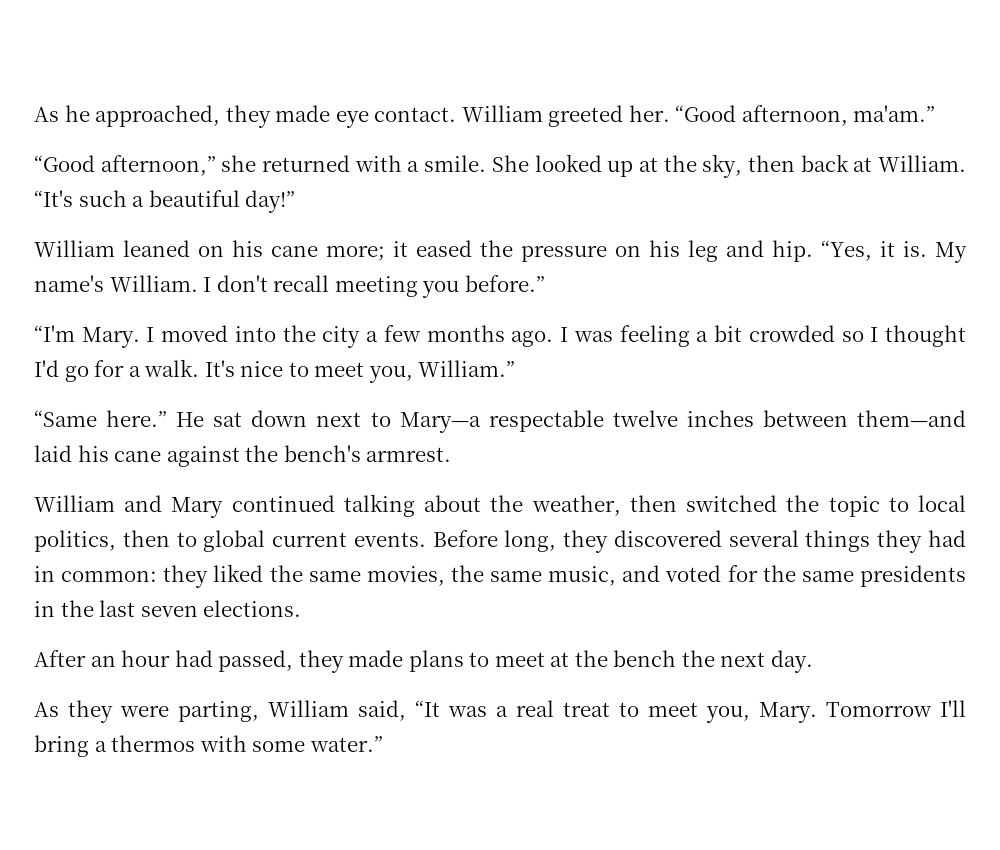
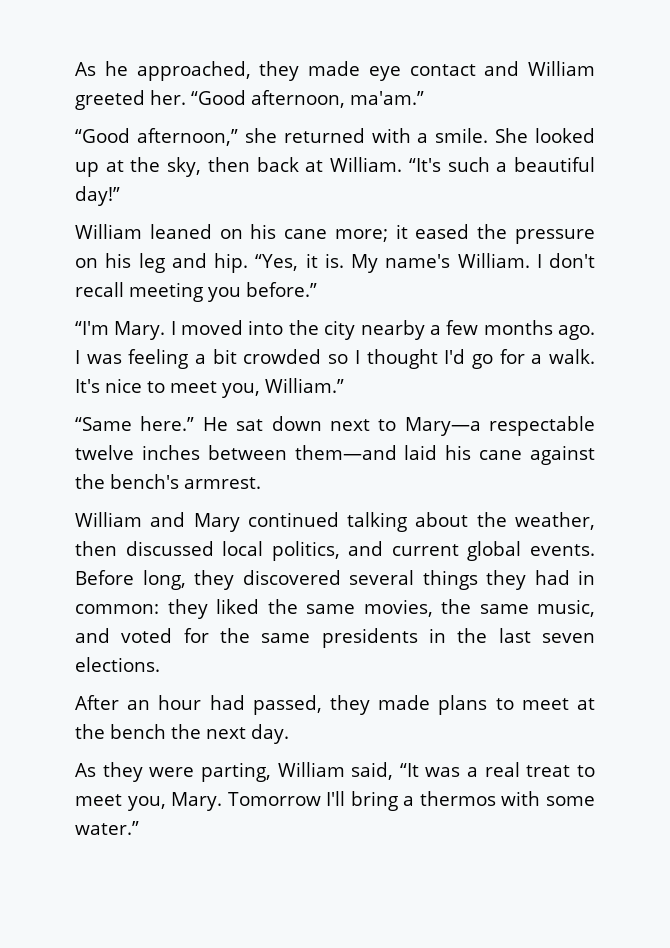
- As he approached, they made eye contact. William greeted her.
+ As he approached, they made eye contact and William greeted her.
- I moved into the city a few months ago.
+ I moved into the city nearby a few months ago.
- William and Mary continued talking about the weather, then switched the topic to local politics, then to global current events.
+ William and Mary continued talking about the weather, then discussed local politics, and current global events.

